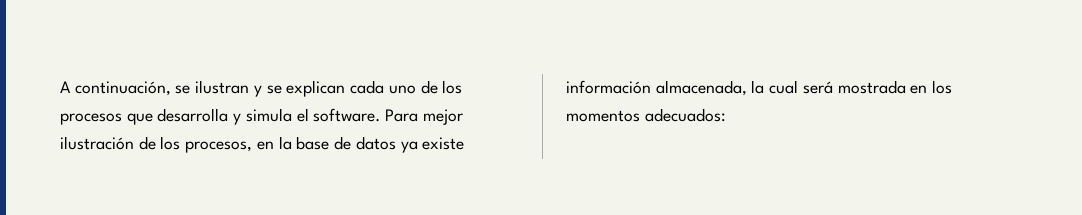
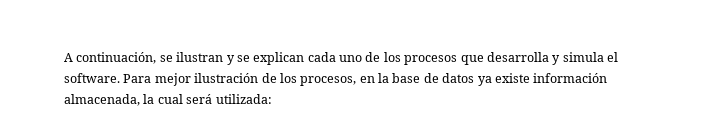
- Para mejor ilustración de los procesos, en la base de datos ya existe información almacenada, la cual será mostrada en los momentos adecuados:
+ Para mejor ilustración de los procesos, en la base de datos ya existe información almacenada, la cual será utilizada:

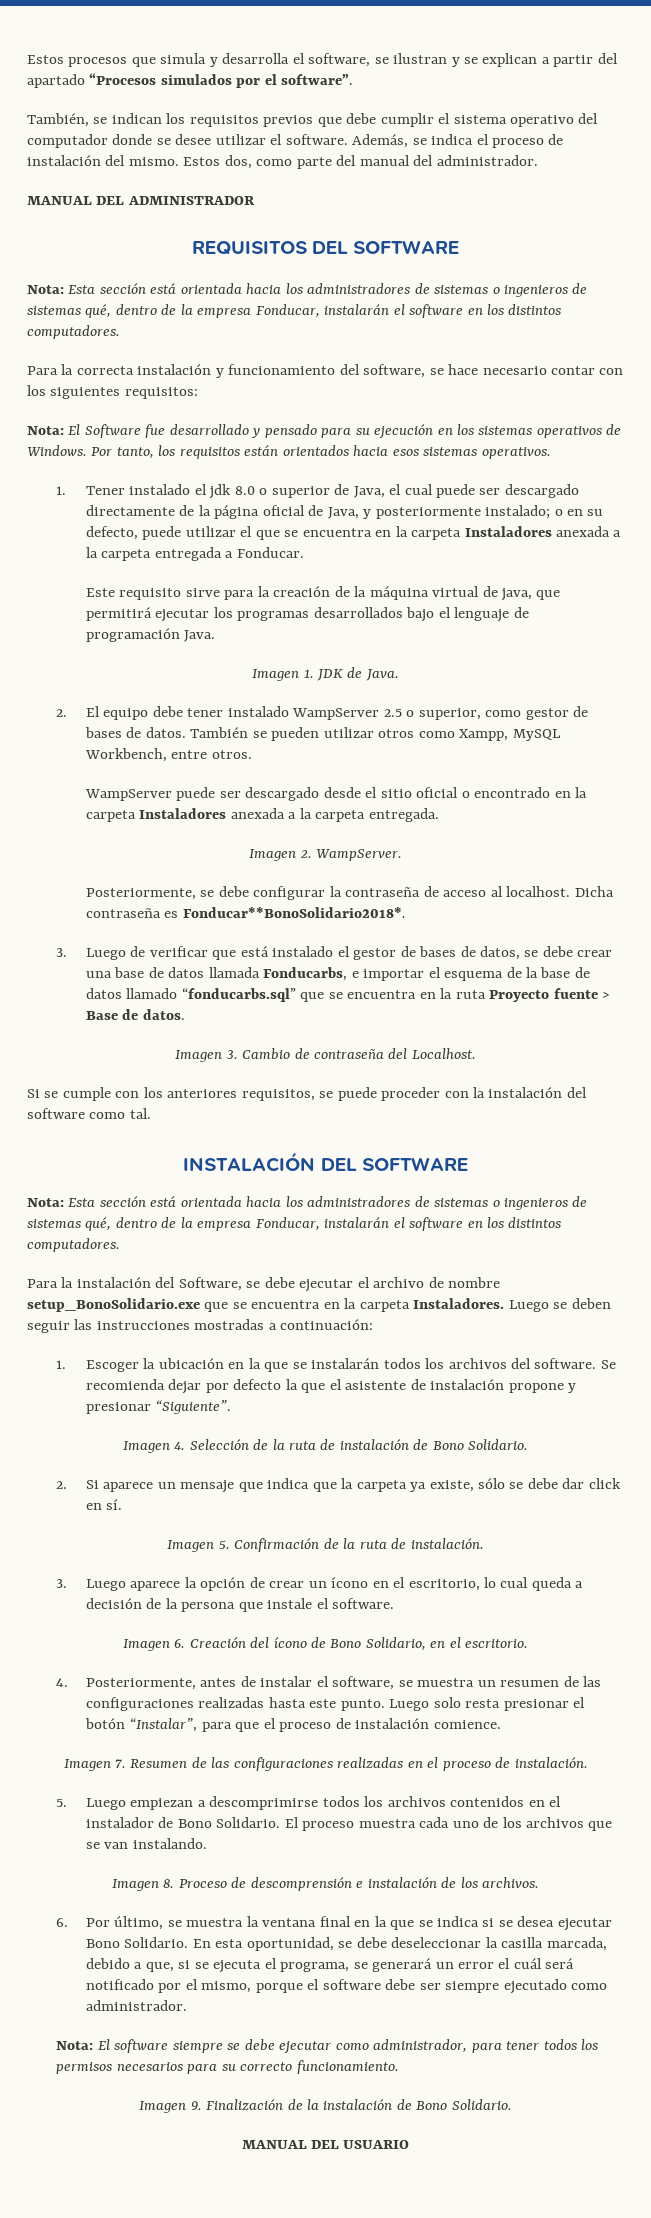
- A continuación, se ilustran y se explican cada uno de los procesos que desarrolla y simula el software. Para mejor ilustración de los procesos, en la base de datos ya existe información almacenada, la cual será utilizada:
+ Estos procesos que simula y desarrolla el software, se ilustran y se explican a partir del apartado “Procesos simulados por el software”.
+ También, se indican los requisitos previos que debe cumplir el sistema operativo del computador donde se desee utilizar el software. Además, se indica el proceso de instalación del mismo. Estos dos, como parte del manual del administrador.
+ MANUAL DEL ADMINISTRADOR
+ REQUISITOS DEL SOFTWARE
+ Nota: Esta sección está orientada hacia los administradores de sistemas o ingenieros de sistemas qué, dentro de la empresa Fonducar, instalarán el software en los distintos computadores.
+ Para la correcta instalación y funcionamiento del software, se hace necesario contar con los siguientes requisitos:
+ Nota: El Software fue desarrollado y pensado para su ejecución en los sistemas operativos de Windows. Por tanto, los requisitos están orientados hacia esos sistemas operativos.
+ 1. Tener instalado el jdk 8.0 o superior de Java, el cual puede ser descargado directamente de la página oficial de Java, y posteriormente instalado; o en su defecto, puede utilizar el que se encuentra en la carpeta Instaladores anexada a la carpeta entregada a Fonducar.
+ Este requisito sirve para la creación de la máquina virtual de java, que permitirá ejecutar los programas desarrollados bajo el lenguaje de programación Java.
+ Imagen 1. JDK de Java.
+ 2. El equipo debe tener instalado WampServer 2.5 o superior, como gestor de bases de datos. También se pueden utilizar otros como Xampp, MySQL Workbench, entre otros.
+ WampServer puede ser descargado desde el sitio oficial o encontrado en la carpeta Instaladores anexada a la carpeta entregada.
+ Imagen 2. WampServer.
+ Posteriormente, se debe configurar la contraseña de acceso al localhost. Dicha contraseña es Fonducar**BonoSolidario2018*.
+ 3. Luego de verificar que está instalado el gestor de bases de datos, se debe crear una base de datos llamada Fonducarbs, e importar el esquema de la base de datos llamado “fonducarbs.sql” que se encuentra en la ruta Proyecto fuente > Base de datos.
+ Imagen 3. Cambio de contraseña del Localhost.
+ Si se cumple con los anteriores requisitos, se puede proceder con la instalación del software como tal.
+ INSTALACIÓN DEL SOFTWARE
+ Nota: Esta sección está orientada hacia los administradores de sistemas o ingenieros de sistemas qué, dentro de la empresa Fonducar, instalarán el software en los distintos computadores.
+ Para la instalación del Software, se debe ejecutar el archivo de nombre setup_BonoSolidario.exe que se encuentra en la carpeta Instaladores. Luego se deben seguir las instrucciones mostradas a continuación:
+ 1. Escoger la ubicación en la que se instalarán todos los archivos del software. Se recomienda dejar por defecto la que el asistente de instalación propone y presionar “Siguiente”.
+ Imagen 4. Selección de la ruta de instalación de Bono Solidario.
+ 2. Si aparece un mensaje que indica que la carpeta ya existe, sólo se debe dar click en sí.
+ Imagen 5. Confirmación de la ruta de instalación.
+ 3. Luego aparece la opción de crear un ícono en el escritorio, lo cual queda a decisión de la persona que instale el software.
+ Imagen 6. Creación del ícono de Bono Solidario, en el escritorio.
+ 4. Posteriormente, antes de instalar el software, se muestra un resumen de las configuraciones realizadas hasta este punto. Luego solo resta presionar el botón “Instalar”, para que el proceso de instalación comience.
+ Imagen 7. Resumen de las configuraciones realizadas en el proceso de instalación.
+ 5. Luego empiezan a descomprimirse todos los archivos contenidos en el instalador de Bono Solidario. El proceso muestra cada uno de los archivos que se van instalando.
+ Imagen 8. Proceso de descomprensión e instalación de los archivos.
+ 6. Por último, se muestra la ventana final en la que se indica si se desea ejecutar Bono Solidario. En esta oportunidad, se debe deseleccionar la casilla marcada, debido a que, si se ejecuta el programa, se generará un error el cuál será notificado por el mismo, porque el software debe ser siempre ejecutado como administrador.
+ Nota: El software siempre se debe ejecutar como administrador, para tener todos los permisos necesarios para su correcto funcionamiento.
+ Imagen 9. Finalización de la instalación de Bono Solidario.
+ MANUAL DEL USUARIO

